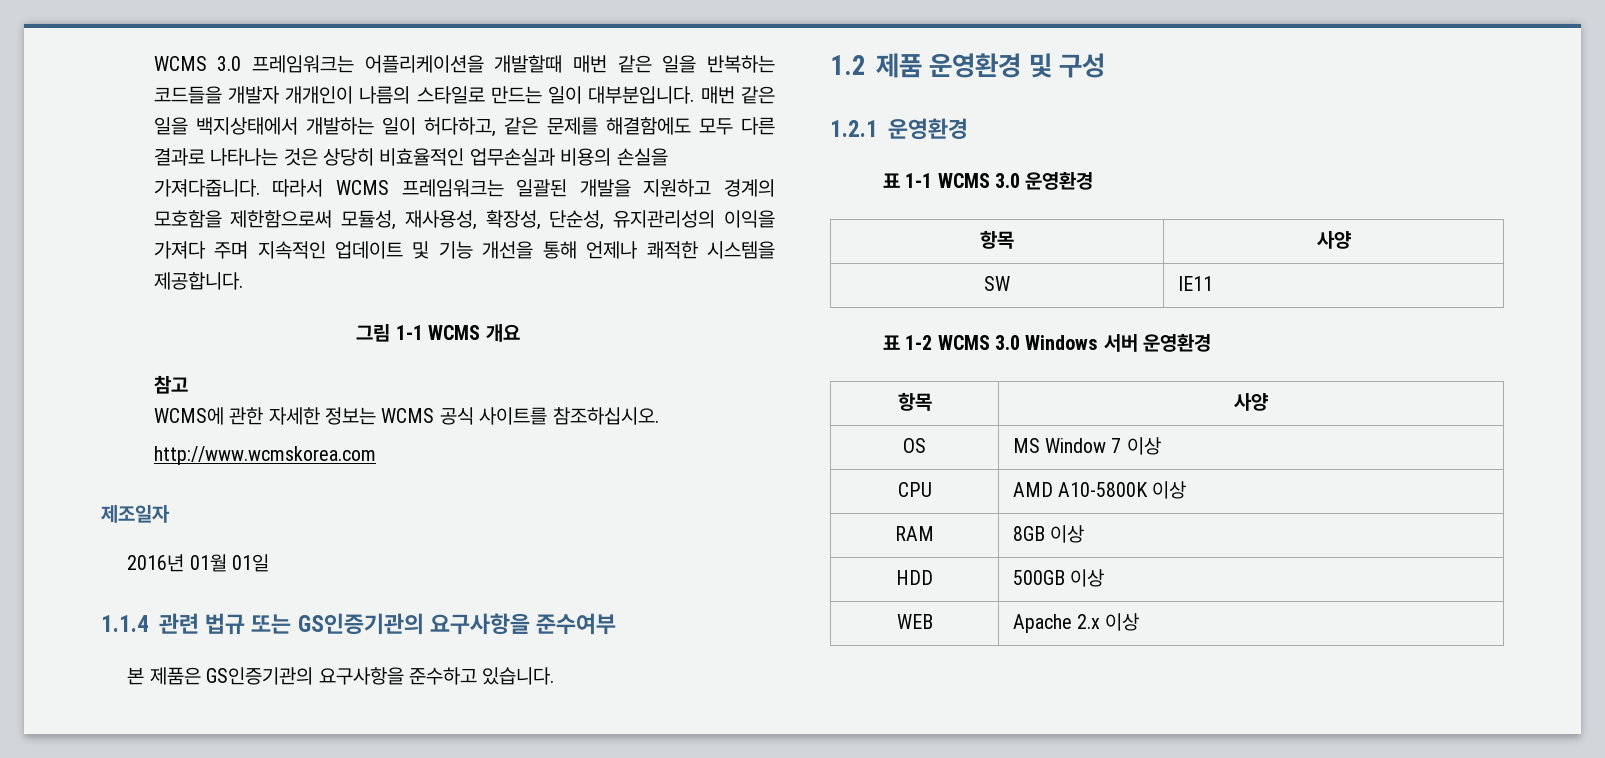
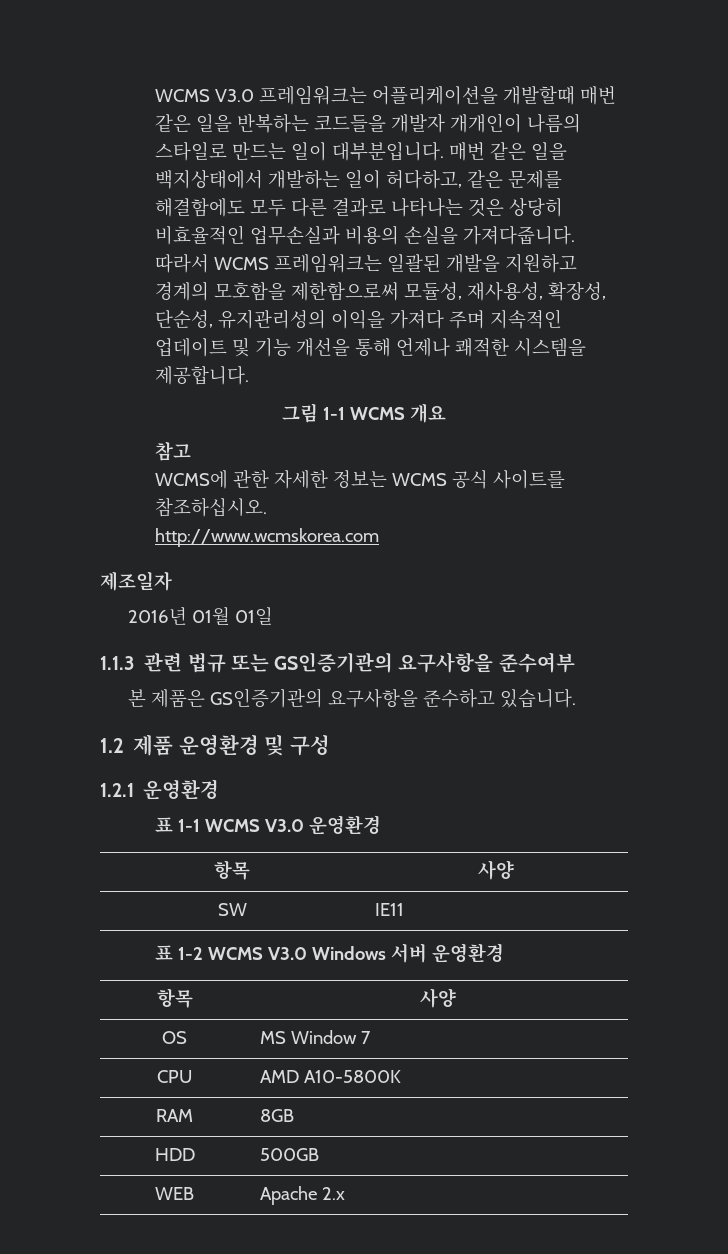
- WCMS 3.0 프레임워크는 어플리케이션을 개발할때 매번 같은 일을 반복하는 코드들을 개발자 개개인이 나름의 스타일로 만드는 일이 대부분입니다.
+ WCMS V3.0 프레임워크는 어플리케이션을 개발할때 매번 같은 일을 반복하는 코드들을 개발자 개개인이 나름의 스타일로 만드는 일이 대부분입니다.
- 1.1.4 관련 법규 또는 GS인증기관의 요구사항을 준수여부
+ 1.1.3 관련 법규 또는 GS인증기관의 요구사항을 준수여부
- 표 1-1 WCMS 3.0 운영환경
+ 표 1-1 WCMS V3.0 운영환경
- 표 1-2 WCMS 3.0 Windows 서버 운영환경
+ 표 1-2 WCMS V3.0 Windows 서버 운영환경
- OS | MS Window 7 이상
+ OS | MS Window 7
- CPU | AMD A10-5800K 이상
+ CPU | AMD A10-5800K
- RAM | 8GB 이상
+ RAM | 8GB
- HDD | 500GB 이상
+ HDD | 500GB
- WEB | Apache 2.x 이상
+ WEB | Apache 2.x

